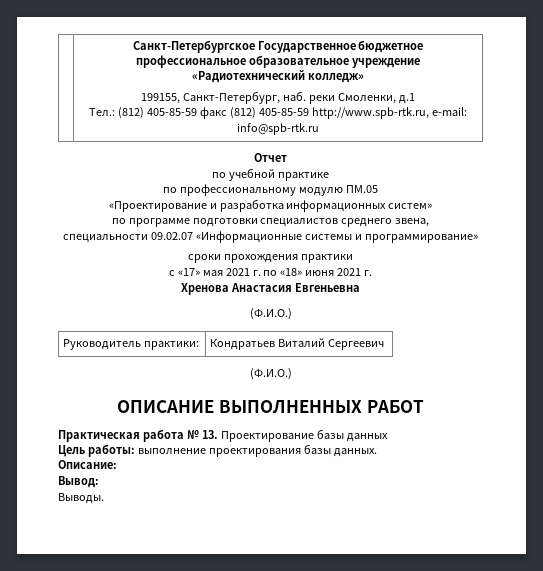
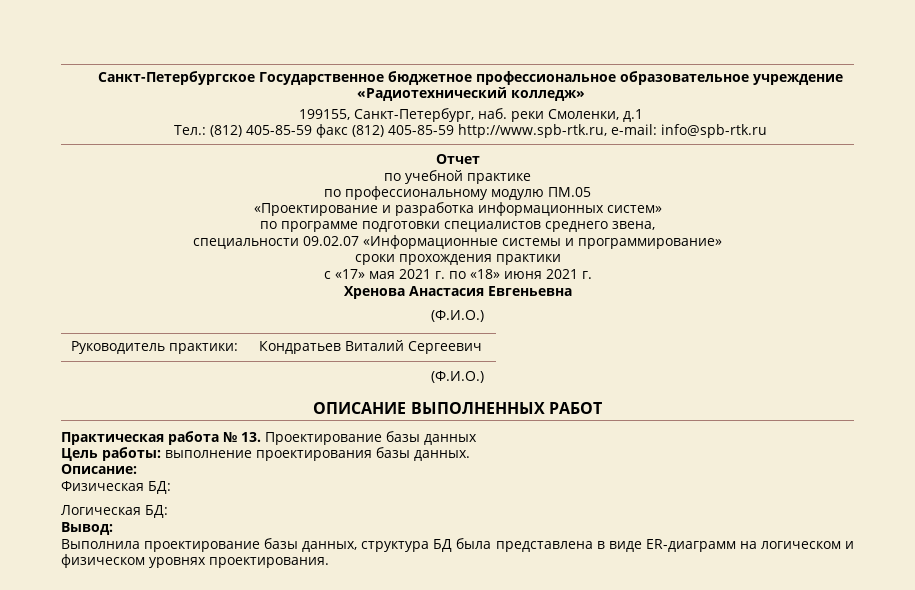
+ Физическая БД:
+ Логическая БД:
  Вывод:
- Выводы.
+ Выполнила проектирование базы данных, структура БД была представлена в виде ER-диаграмм на логическом и физическом уровнях проектирования.

